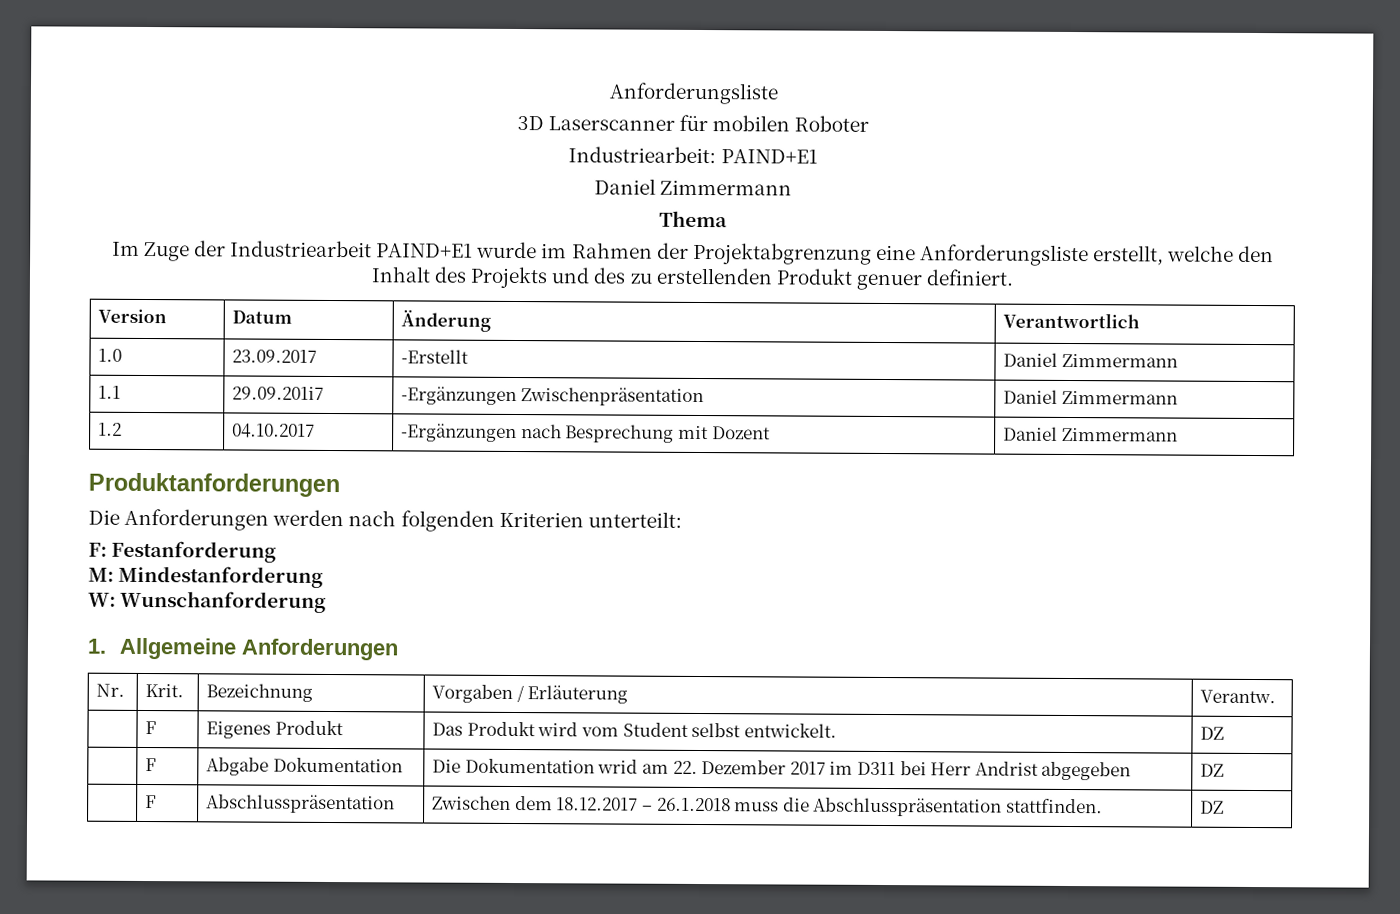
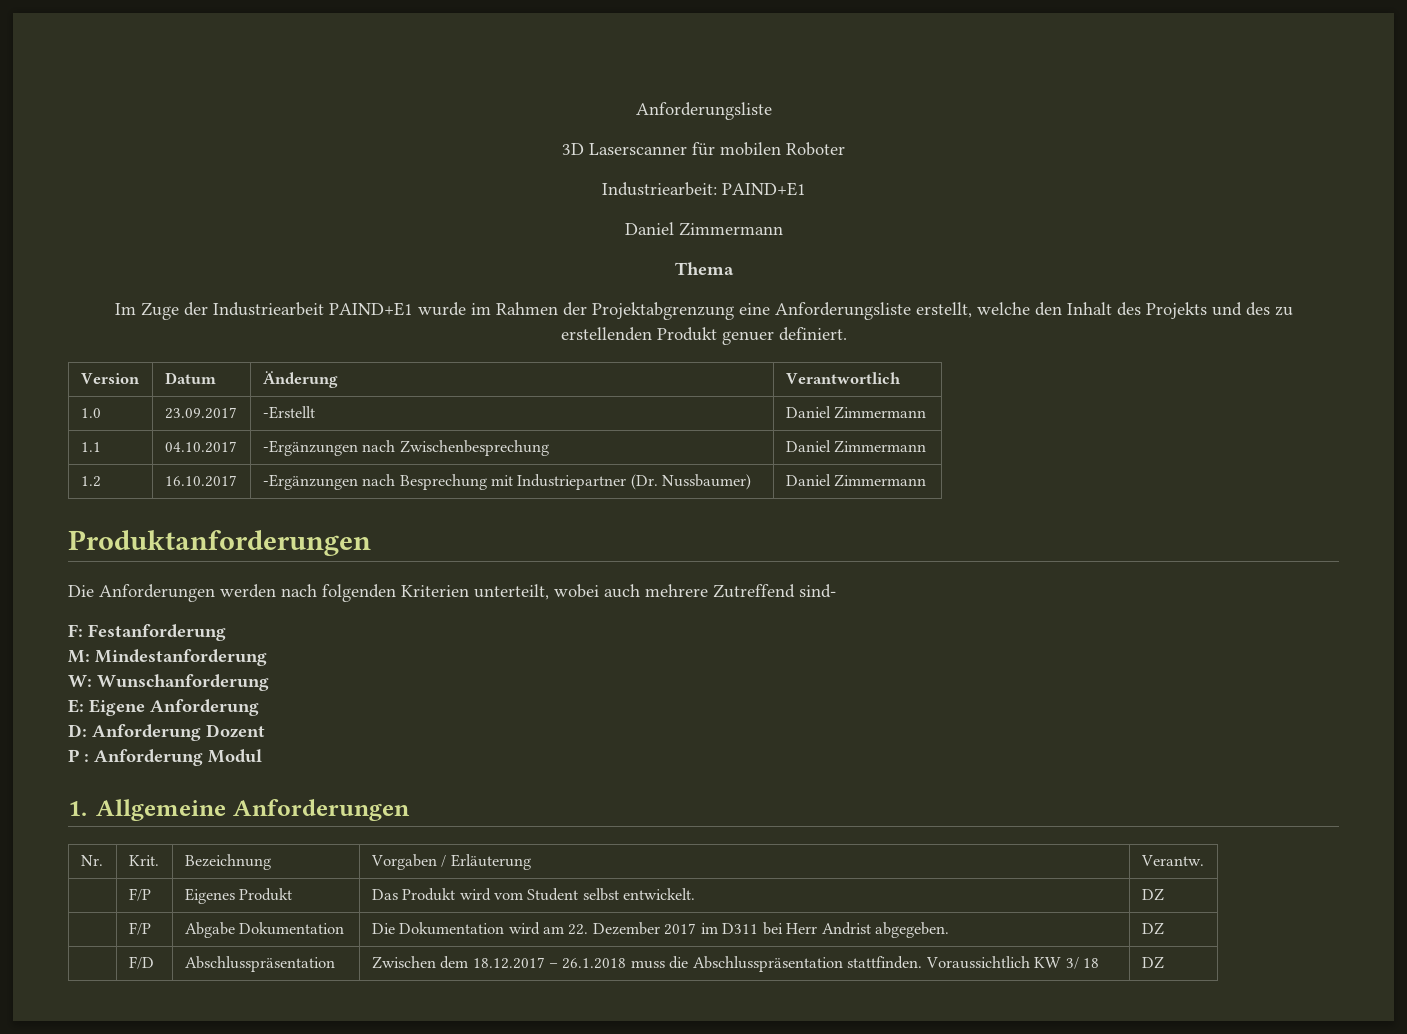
- 1.1 | 29.09.201i7 | -Ergänzungen Zwischenpräsentation | Daniel Zimmermann
+ 1.1 | 04.10.2017 | -Ergänzungen nach Zwischenbesprechung | Daniel Zimmermann
- 1.2 | 04.10.2017 | -Ergänzungen nach Besprechung mit Dozent | Daniel Zimmermann
+ 1.2 | 16.10.2017 | -Ergänzungen nach Besprechung mit Industriepartner (Dr. Nussbaumer) | Daniel Zimmermann
- Die Anforderungen werden nach folgenden Kriterien unterteilt:
+ Die Anforderungen werden nach folgenden Kriterien unterteilt, wobei auch mehrere Zutreffend sind-
+ E: Eigene Anforderung
+ D: Anforderung Dozent
+ P : Anforderung Modul
- | F | Eigenes Produkt | Das Produkt wird vom Student selbst entwickelt. | DZ
+ | F/P | Eigenes Produkt | Das Produkt wird vom Student selbst entwickelt. | DZ
- | F | Abgabe Dokumentation | Die Dokumentation wrid am 22. Dezember 2017 im D311 bei Herr Andrist abgegeben | DZ
- | F | Abschlusspräsentation | Zwischen dem 18.12.2017 – 26.1.2018 muss die Abschlusspräsentation stattfinden. | DZ
+ | F/P | Abgabe Dokumentation | Die Dokumentation wird am 22. Dezember 2017 im D311 bei Herr Andrist abgegeben. | DZ
+ | F/D | Abschlusspräsentation | Zwischen dem 18.12.2017 – 26.1.2018 muss die Abschlusspräsentation stattfinden. Voraussichtlich KW 3/ 18 | DZ

